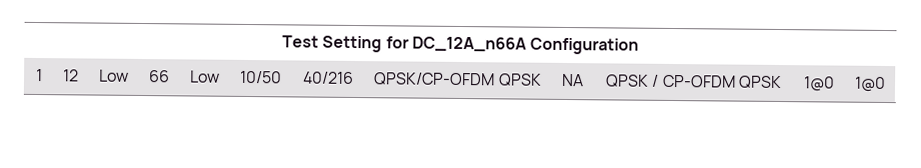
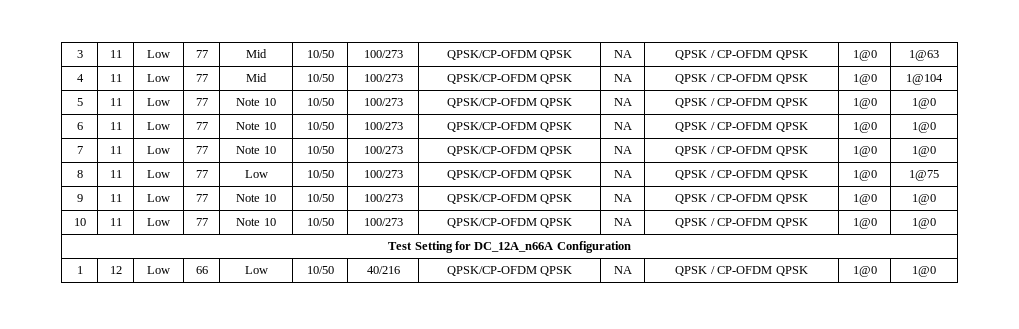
+ 3 | 11 | Low | 77 | Mid | 10/50 | 100/273 | QPSK/CP-OFDM QPSK | NA | QPSK / CP-OFDM QPSK | 1@0 | 1@63
+ 4 | 11 | Low | 77 | Mid | 10/50 | 100/273 | QPSK/CP-OFDM QPSK | NA | QPSK / CP-OFDM QPSK | 1@0 | 1@104
+ 5 | 11 | Low | 77 | Note 10 | 10/50 | 100/273 | QPSK/CP-OFDM QPSK | NA | QPSK / CP-OFDM QPSK | 1@0 | 1@0
+ 6 | 11 | Low | 77 | Note 10 | 10/50 | 100/273 | QPSK/CP-OFDM QPSK | NA | QPSK / CP-OFDM QPSK | 1@0 | 1@0
+ 7 | 11 | Low | 77 | Note 10 | 10/50 | 100/273 | QPSK/CP-OFDM QPSK | NA | QPSK / CP-OFDM QPSK | 1@0 | 1@0
+ 8 | 11 | Low | 77 | Low | 10/50 | 100/273 | QPSK/CP-OFDM QPSK | NA | QPSK / CP-OFDM QPSK | 1@0 | 1@75
+ 9 | 11 | Low | 77 | Note 10 | 10/50 | 100/273 | QPSK/CP-OFDM QPSK | NA | QPSK / CP-OFDM QPSK | 1@0 | 1@0
+ 10 | 11 | Low | 77 | Note 10 | 10/50 | 100/273 | QPSK/CP-OFDM QPSK | NA | QPSK / CP-OFDM QPSK | 1@0 | 1@0

